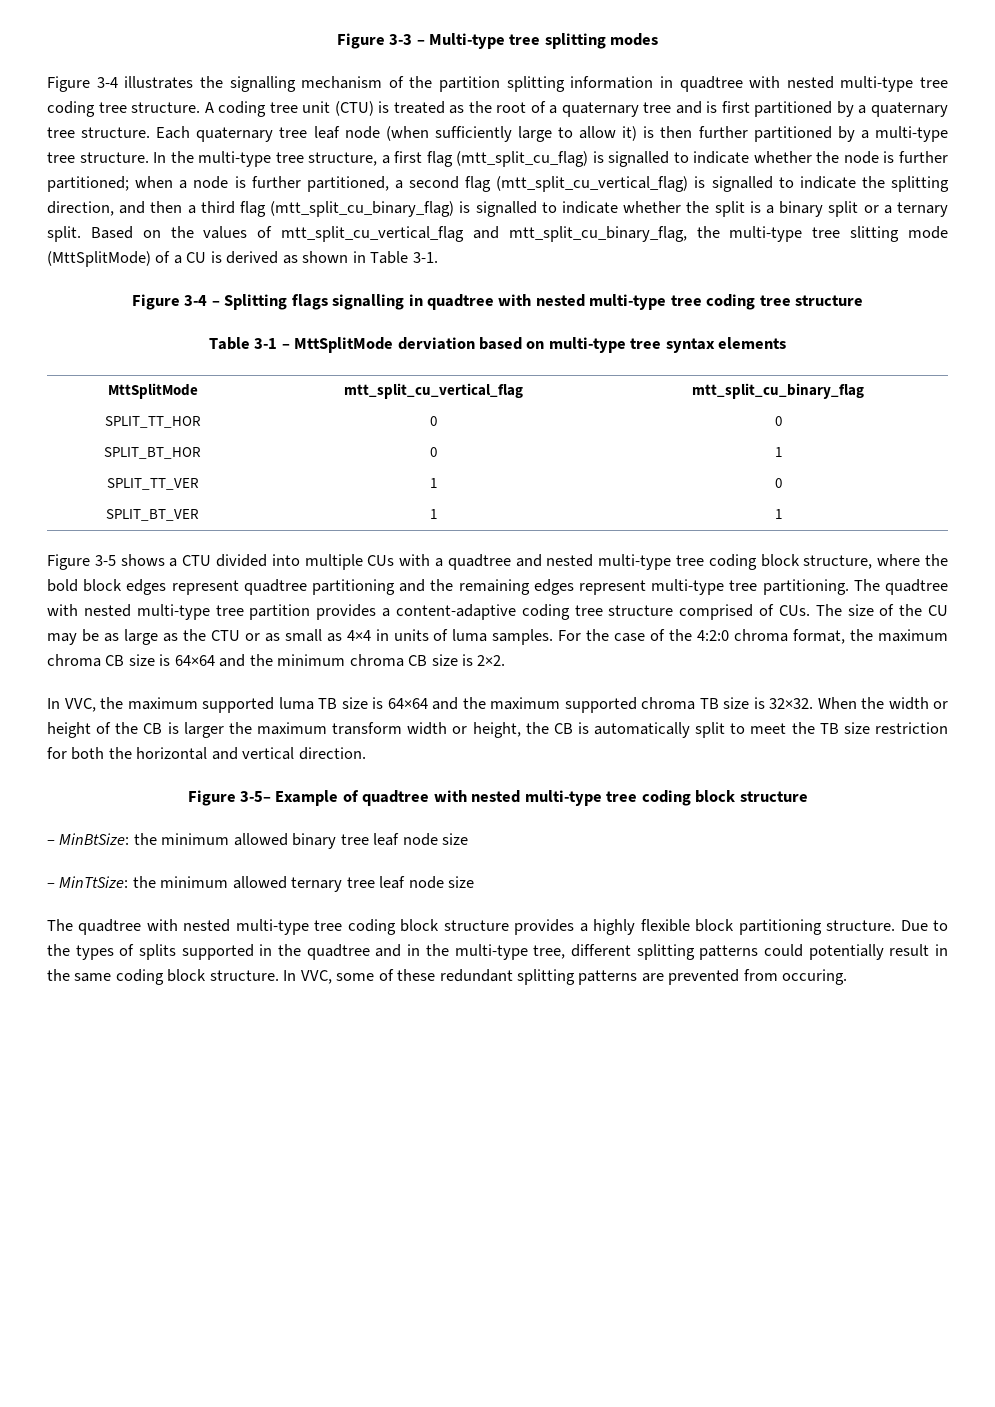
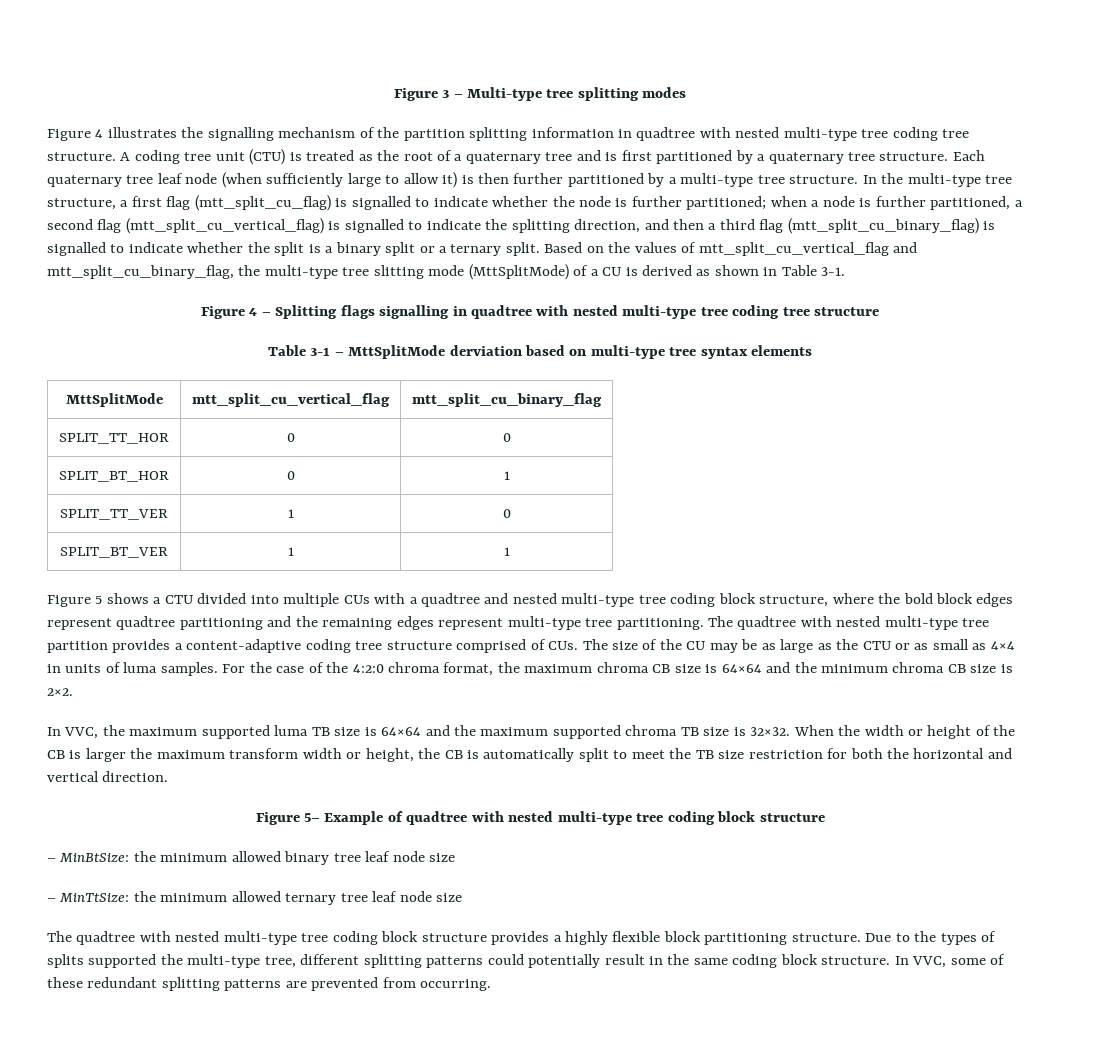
- Figure 3-3 – Multi-type tree splitting modes
+ Figure 3 – Multi-type tree splitting modes
- Figure 3-4 illustrates the signalling mechanism of the partition splitting information in quadtree with nested multi-type tree coding tree structure.
+ Figure 4 illustrates the signalling mechanism of the partition splitting information in quadtree with nested multi-type tree coding tree structure.
- Figure 3-4 – Splitting flags signalling in quadtree with nested multi-type tree coding tree structure
+ Figure 4 – Splitting flags signalling in quadtree with nested multi-type tree coding tree structure
- Figure 3-5 shows a CTU divided into multiple CUs with a quadtree and nested multi-type tree coding block structure, where the bold block edges represent quadtree partitioning and the remaining edges represent multi-type tree partitioning.
+ Figure 5 shows a CTU divided into multiple CUs with a quadtree and nested multi-type tree coding block structure, where the bold block edges represent quadtree partitioning and the remaining edges represent multi-type tree partitioning.
- Figure 3-5– Example of quadtree with nested multi-type tree coding block structure
+ Figure 5– Example of quadtree with nested multi-type tree coding block structure
- Due to the types of splits supported in the quadtree and in the multi-type tree, different splitting patterns could potentially result in the same coding block structure.
+ Due to the types of splits supported the multi-type tree, different splitting patterns could potentially result in the same coding block structure.
- In VVC, some of these redundant splitting patterns are prevented from occuring.
+ In VVC, some of these redundant splitting patterns are prevented from occurring.

